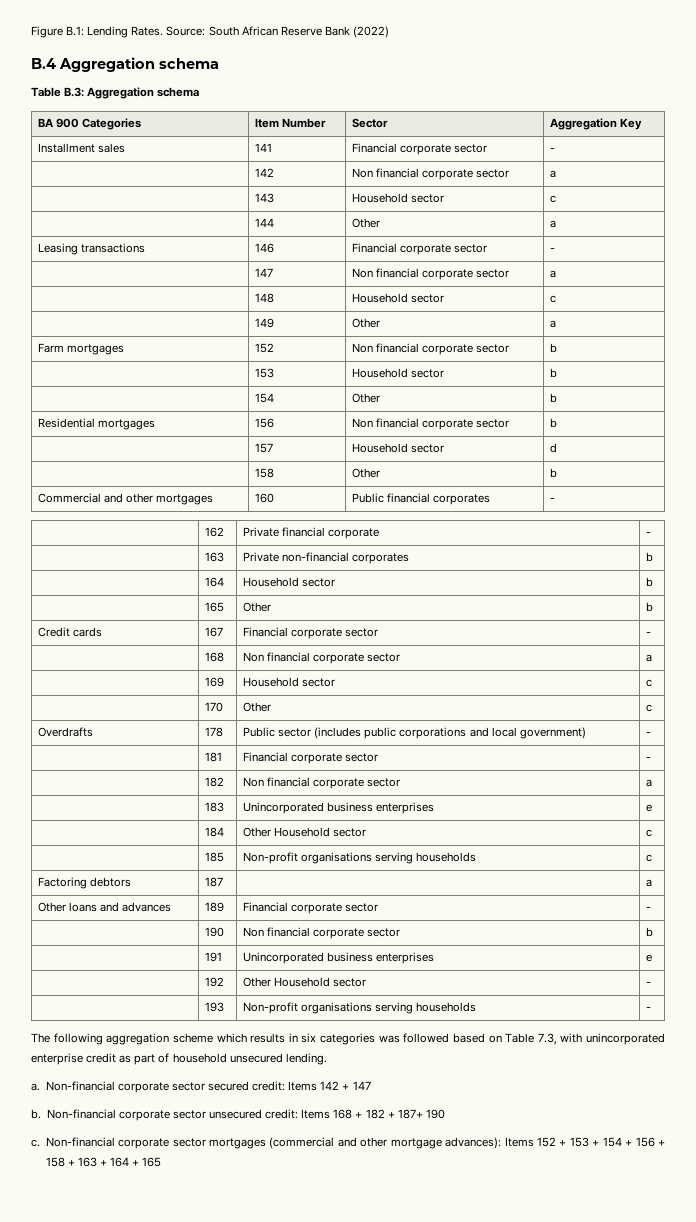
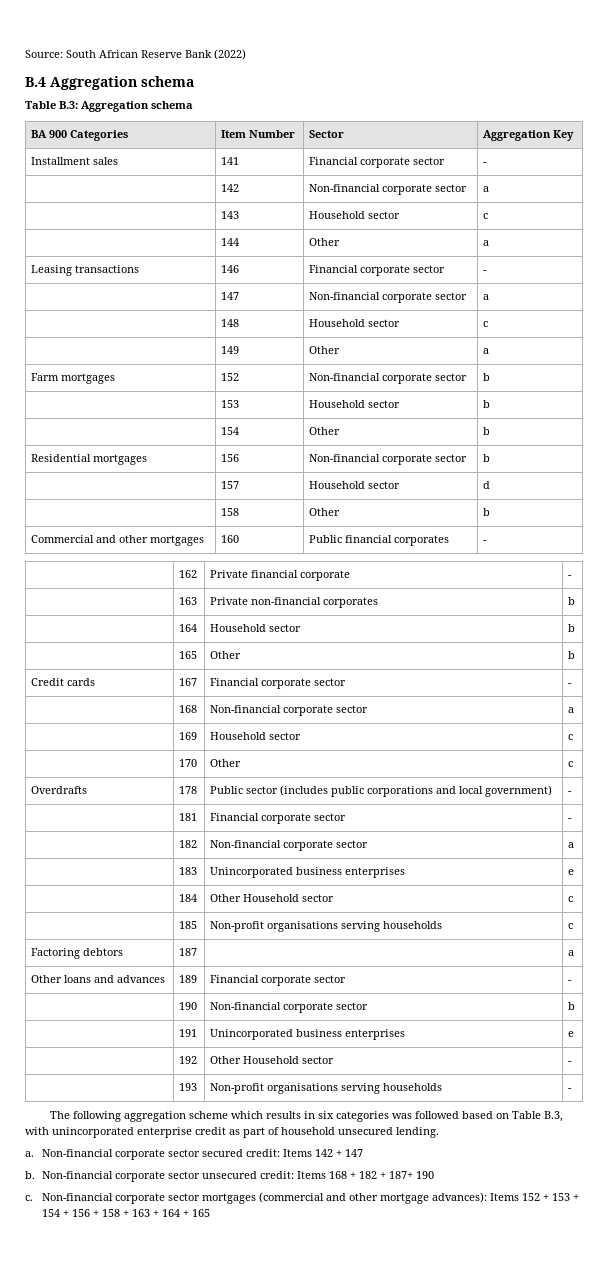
- Figure B.1: Lending Rates.
- | 142 | Non financial corporate sector | a
+ | 142 | Non-financial corporate sector | a
- | 147 | Non financial corporate sector | a
+ | 147 | Non-financial corporate sector | a
- Farm mortgages | 152 | Non financial corporate sector | b
+ Farm mortgages | 152 | Non-financial corporate sector | b
- Residential mortgages | 156 | Non financial corporate sector | b
+ Residential mortgages | 156 | Non-financial corporate sector | b
- | 168 | Non financial corporate sector | a
+ | 168 | Non-financial corporate sector | a
- | 182 | Non financial corporate sector | a
+ | 182 | Non-financial corporate sector | a
- | 190 | Non financial corporate sector | b
+ | 190 | Non-financial corporate sector | b
- The following aggregation scheme which results in six categories was followed based on Table 7.3, with unincorporated enterprise credit as part of household unsecured lending.
+ The following aggregation scheme which results in six categories was followed based on Table B.3, with unincorporated enterprise credit as part of household unsecured lending.

